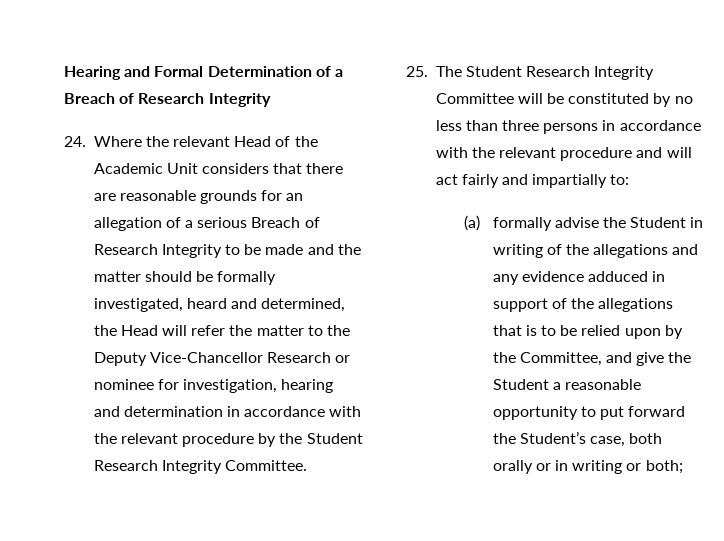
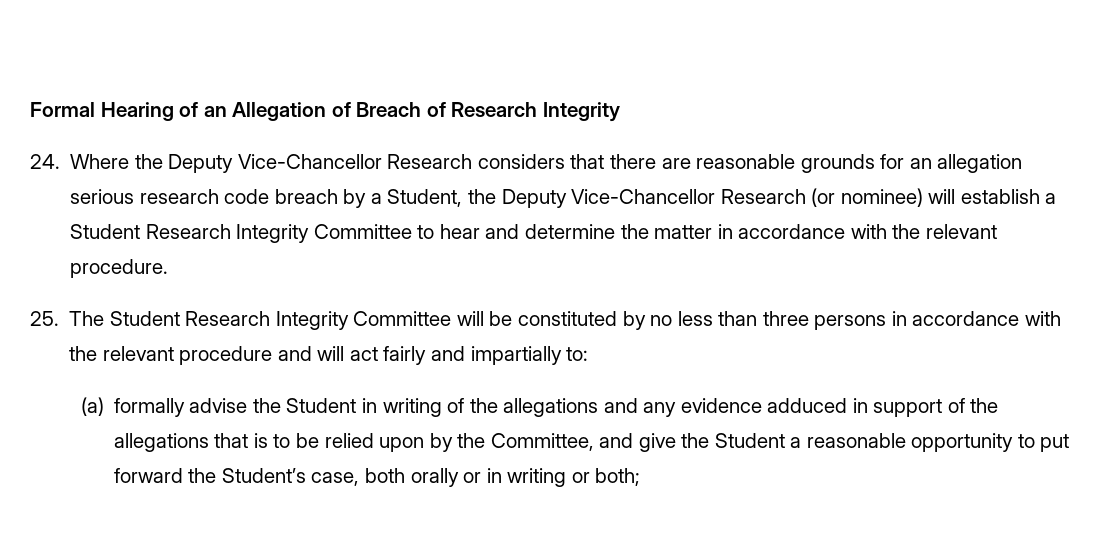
- Hearing and Formal Determination of a Breach of Research Integrity
+ Formal Hearing of an Allegation of Breach of Research Integrity
- 24. Where the relevant Head of the Academic Unit considers that there are reasonable grounds for an allegation of a serious Breach of Research Integrity to be made and the matter should be formally investigated, heard and determined, the Head will refer the matter to the Deputy Vice-Chancellor Research or nominee for investigation, hearing and determination in accordance with the relevant procedure by the Student Research Integrity Committee.
+ 24. Where the Deputy Vice-Chancellor Research considers that there are reasonable grounds for an allegation serious research code breach by a Student, the Deputy Vice-Chancellor Research (or nominee) will establish a Student Research Integrity Committee to hear and determine the matter in accordance with the relevant procedure.

